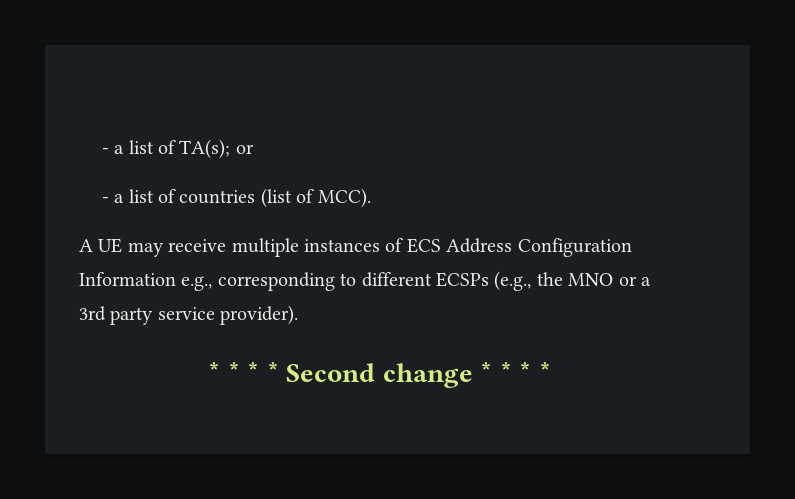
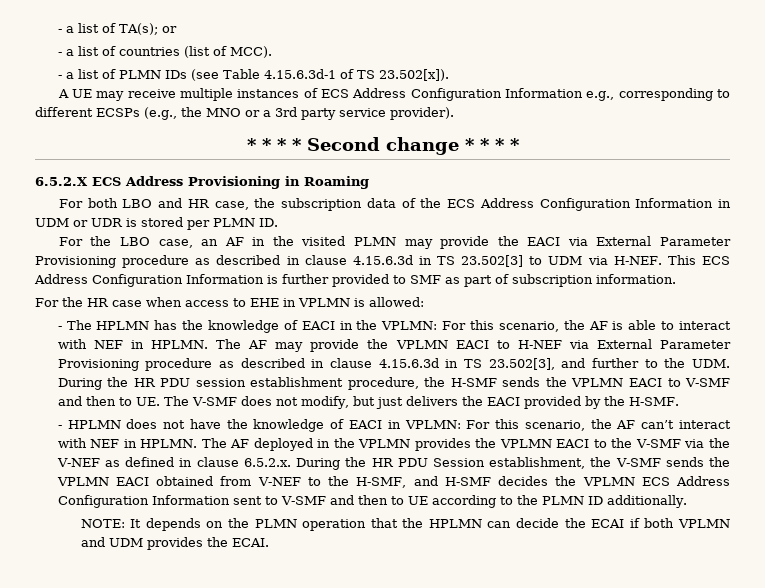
+ - a list of PLMN IDs (see Table 4.15.6.3d-1 of TS 23.502[x]).
+ 6.5.2.X ECS Address Provisioning in Roaming
+ For both LBO and HR case, the subscription data of the ECS Address Configuration Information in UDM or UDR is stored per PLMN ID.
+ For the LBO case, an AF in the visited PLMN may provide the EACI via External Parameter Provisioning procedure as described in clause 4.15.6.3d in TS 23.502[3] to UDM via H-NEF. This ECS Address Configuration Information is further provided to SMF as part of subscription information.
+ For the HR case when access to EHE in VPLMN is allowed:
+ - The HPLMN has the knowledge of EACI in the VPLMN: For this scenario, the AF is able to interact with NEF in HPLMN. The AF may provide the VPLMN EACI to H-NEF via External Parameter Provisioning procedure as described in clause 4.15.6.3d in TS 23.502[3], and further to the UDM. During the HR PDU session establishment procedure, the H-SMF sends the VPLMN EACI to V-SMF and then to UE. The V-SMF does not modify, but just delivers the EACI provided by the H-SMF.
+ - HPLMN does not have the knowledge of EACI in VPLMN: For this scenario, the AF can’t interact with NEF in HPLMN. The AF deployed in the VPLMN provides the VPLMN EACI to the V-SMF via the V-NEF as defined in clause 6.5.2.x. During the HR PDU Session establishment, the V-SMF sends the VPLMN EACI obtained from V-NEF to the H-SMF, and H-SMF decides the VPLMN ECS Address Configuration Information sent to V-SMF and then to UE according to the PLMN ID additionally.
+ NOTE: It depends on the PLMN operation that the HPLMN can decide the ECAI if both VPLMN and UDM provides the ECAI.

